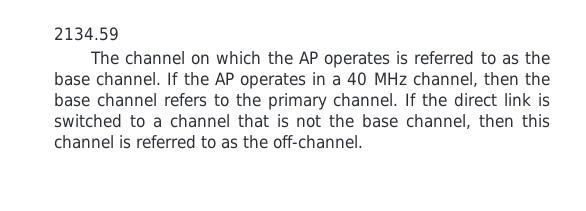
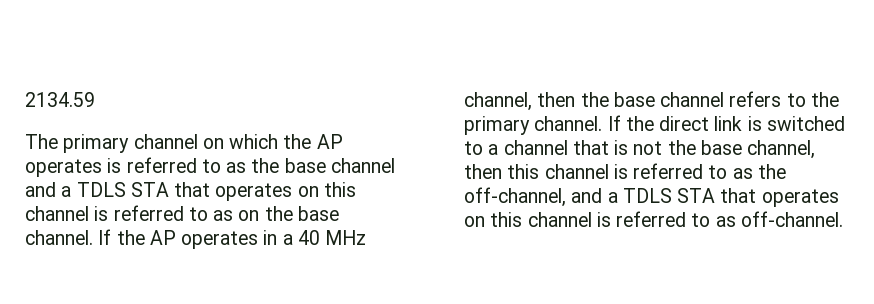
- The channel on which the AP operates is referred to as the base channel.
+ The primary channel on which the AP operates is referred to as the base channel and a TDLS STA that operates on this channel is referred to as on the base channel.
- If the direct link is switched to a channel that is not the base channel, then this channel is referred to as the off-channel.
+ If the direct link is switched to a channel that is not the base channel, then this channel is referred to as the off-channel, and a TDLS STA that operates on this channel is referred to as off-channel.

